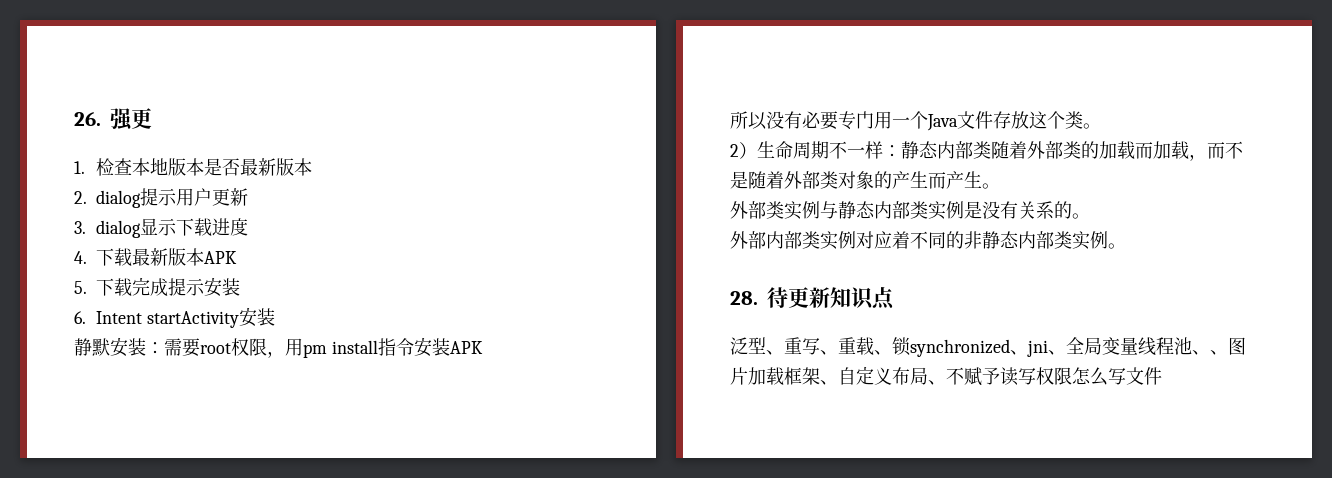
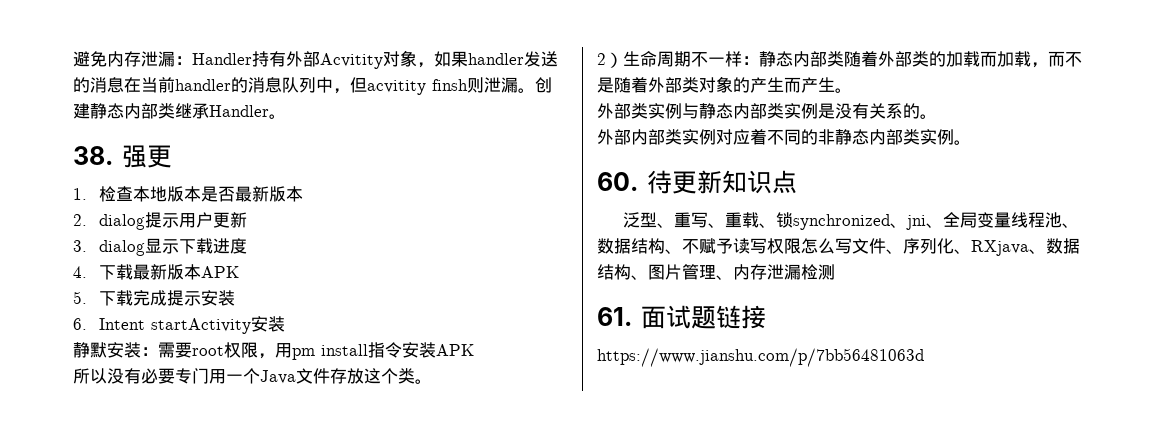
- 26.强更
+ 避免内存泄漏：Handler持有外部Acvitity对象，如果handler发送的消息在当前handler的消息队列中，但acvitity finsh则泄漏。创建静态内部类继承Handler。
+ 38.强更
- 28.待更新知识点
+ 60.待更新知识点
- 泛型、重写、重载、锁synchronized、jni、全局变量线程池、、图片加载框架、自定义布局、不赋予读写权限怎么写文件
+ 泛型、重写、重载、锁synchronized、jni、全局变量线程池、数据结构、不赋予读写权限怎么写文件、序列化、RXjava、数据结构、图片管理、内存泄漏检测
+ 61.面试题链接
+ https://www.jianshu.com/p/7bb56481063d

